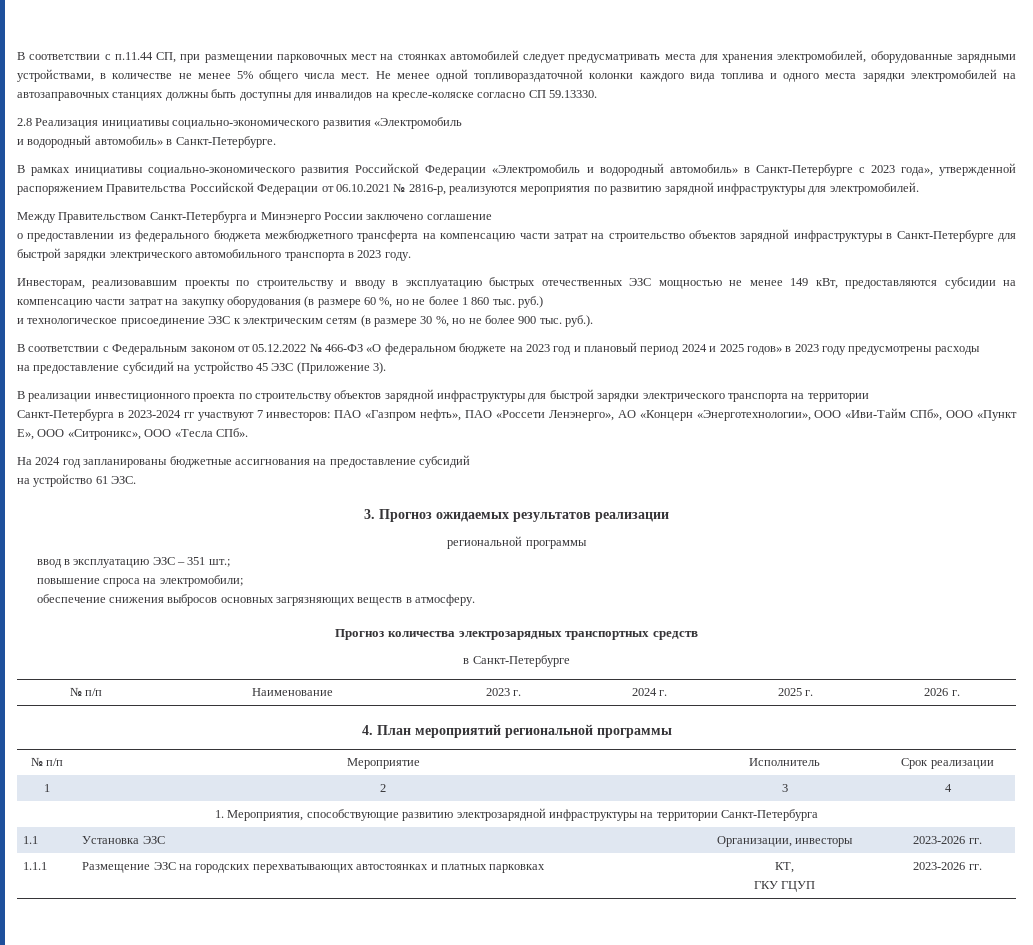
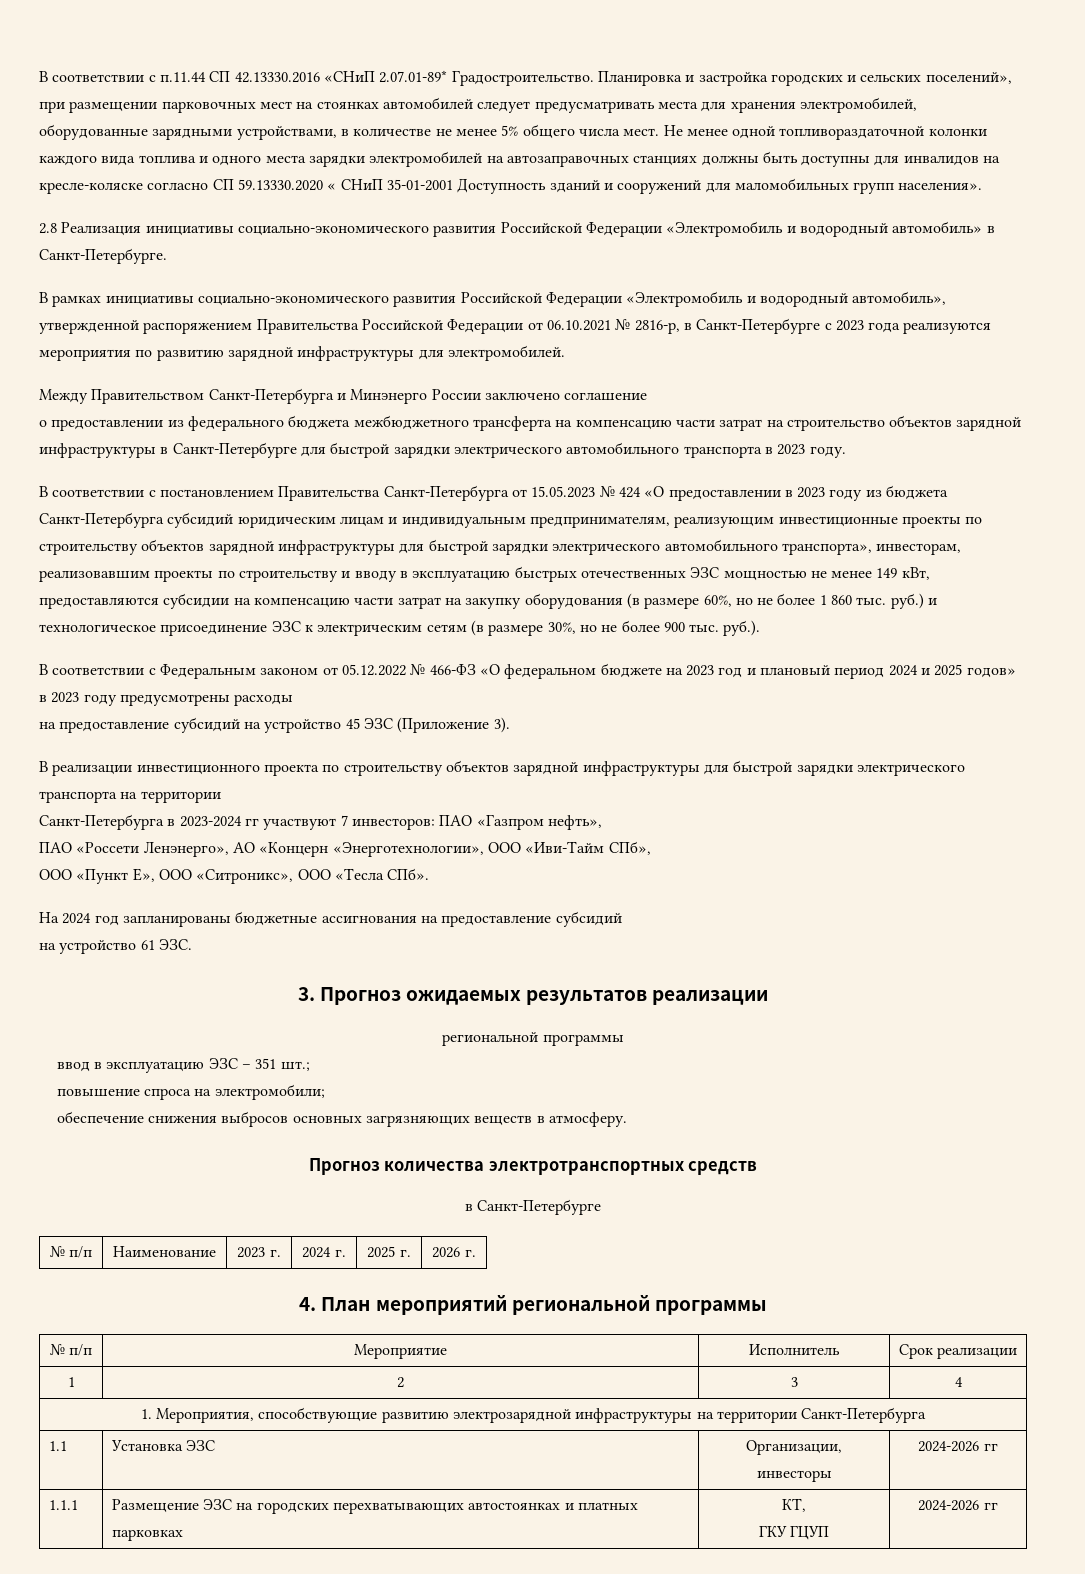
- В соответствии с п.11.44 СП, при размещении парковочных мест на стоянках автомобилей следует предусматривать места для хранения электромобилей, оборудованные зарядными устройствами, в количестве не менее 5% общего числа мест.
+ В соответствии с п.11.44 СП 42.13330.2016 «СНиП 2.07.01-89* Градостроительство. Планировка и застройка городских и сельских поселений», при размещении парковочных мест на стоянках автомобилей следует предусматривать места для хранения электромобилей, оборудованные зарядными устройствами, в количестве не менее 5% общего числа мест.
- Не менее одной топливораздаточной колонки каждого вида топлива и одного места зарядки электромобилей на автозаправочных станциях должны быть доступны для инвалидов на кресле-коляске согласно СП 59.13330.
+ Не менее одной топливораздаточной колонки каждого вида топлива и одного места зарядки электромобилей на автозаправочных станциях должны быть доступны для инвалидов на кресле-коляске согласно СП 59.13330.2020 « СНиП 35-01-2001 Доступность зданий и сооружений для маломобильных групп населения».
- 2.8 Реализация инициативы социально-экономического развития «Электромобиль
- и водородный автомобиль» в Санкт-Петербурге.
+ 2.8 Реализация инициативы социально-экономического развития Российской Федерации «Электромобиль и водородный автомобиль» в Санкт-Петербурге.
- В рамках инициативы социально-экономического развития Российской Федерации «Электромобиль и водородный автомобиль» в Санкт-Петербурге с 2023 года», утвержденной распоряжением Правительства Российской Федерации от 06.10.2021 № 2816-р, реализуются мероприятия по развитию зарядной инфраструктуры для электромобилей.
+ В рамках инициативы социально-экономического развития Российской Федерации «Электромобиль и водородный автомобиль», утвержденной распоряжением Правительства Российской Федерации от 06.10.2021 № 2816-р, в Санкт-Петербурге с 2023 года реализуются мероприятия по развитию зарядной инфраструктуры для электромобилей.
- Инвесторам, реализовавшим проекты по строительству и вводу в эксплуатацию быстрых отечественных ЭЗС мощностью не менее 149 кВт, предоставляются субсидии на компенсацию части затрат на закупку оборудования (в размере 60 %, но не более 1 860 тыс. руб.)
- и технологическое присоединение ЭЗС к электрическим сетям (в размере 30 %, но не более 900 тыс. руб.).
+ В соответствии с постановлением Правительства Санкт-Петербурга от 15.05.2023 № 424 «О предоставлении в 2023 году из бюджета Санкт-Петербурга субсидий юридическим лицам и индивидуальным предпринимателям, реализующим инвестиционные проекты по строительству объектов зарядной инфраструктуры для быстрой зарядки электрического автомобильного транспорта», инвесторам, реализовавшим проекты по строительству и вводу в эксплуатацию быстрых отечественных ЭЗС мощностью не менее 149 кВт, предоставляются субсидии на компенсацию части затрат на закупку оборудования (в размере 60%, но не более 1 860 тыс. руб.) и технологическое присоединение ЭЗС к электрическим сетям (в размере 30%, но не более 900 тыс. руб.).
- Санкт-Петербурга в 2023-2024 гг участвуют 7 инвесторов: ПАО «Газпром нефть», ПАО «Россети Ленэнерго», АО «Концерн «Энерготехнологии», ООО «Иви-Тайм СПб», ООО «Пункт Е», ООО «Ситроникс», ООО «Тесла СПб».
+ Санкт-Петербурга в 2023-2024 гг участвуют 7 инвесторов: ПАО «Газпром нефть»,
+ ПАО «Россети Ленэнерго», АО «Концерн «Энерготехнологии», ООО «Иви-Тайм СПб»,
+ ООО «Пункт Е», ООО «Ситроникс», ООО «Тесла СПб».
- Прогноз количества электрозарядных транспортных средств
+ Прогноз количества электротранспортных средств
- 1.1 | Установка ЭЗС | Организации, инвесторы | 2023-2026 гг.
+ 1.1 | Установка ЭЗС | Организации, инвесторы | 2024-2026 гг
  1.1.1 | Размещение ЭЗС на городских перехватывающих автостоянках и платных парковках | КТ,
- ГКУ ГЦУП | 2023-2026 гг.
+ ГКУ ГЦУП | 2024-2026 гг

